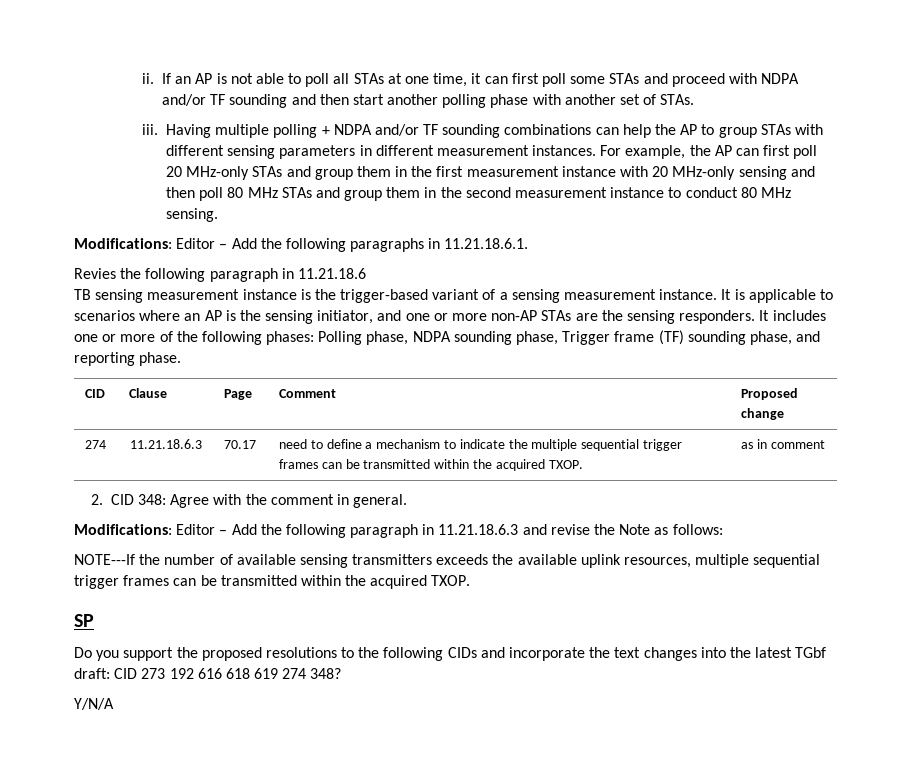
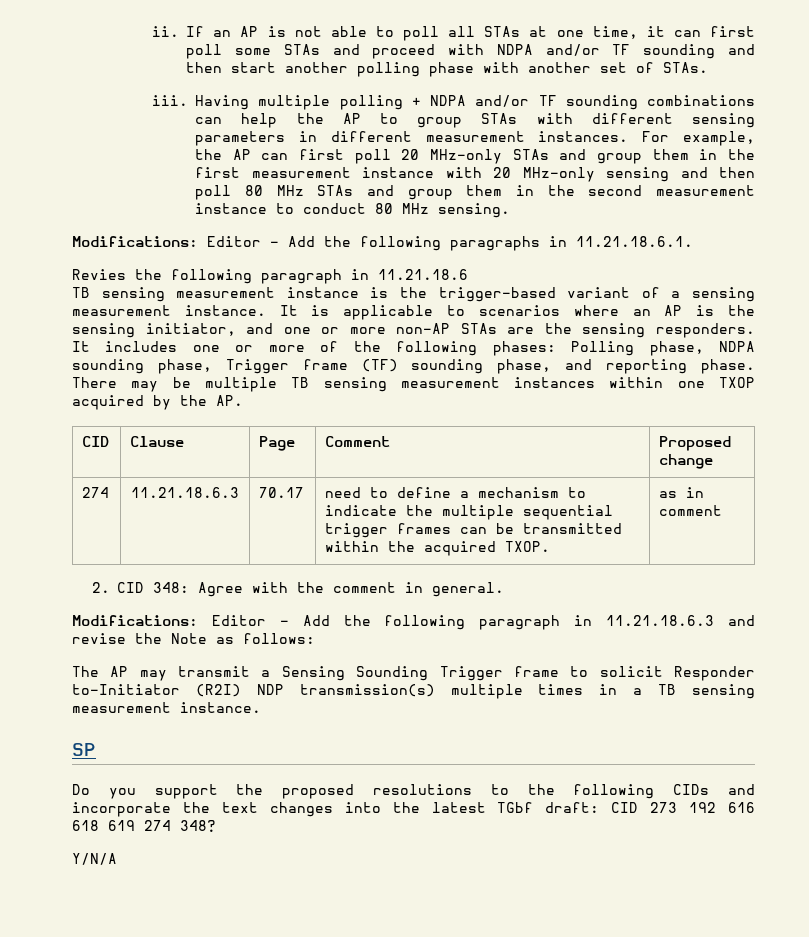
+ There may be multiple TB sensing measurement instances within one TXOP acquired by the AP.
- NOTE---If the number of available sensing transmitters exceeds the available uplink resources, multiple sequential trigger frames can be transmitted within the acquired TXOP.
+ The AP may transmit a Sensing Sounding Trigger frame to solicit Responder to-Initiator (R2I) NDP transmission(s) multiple times in a TB sensing measurement instance.

